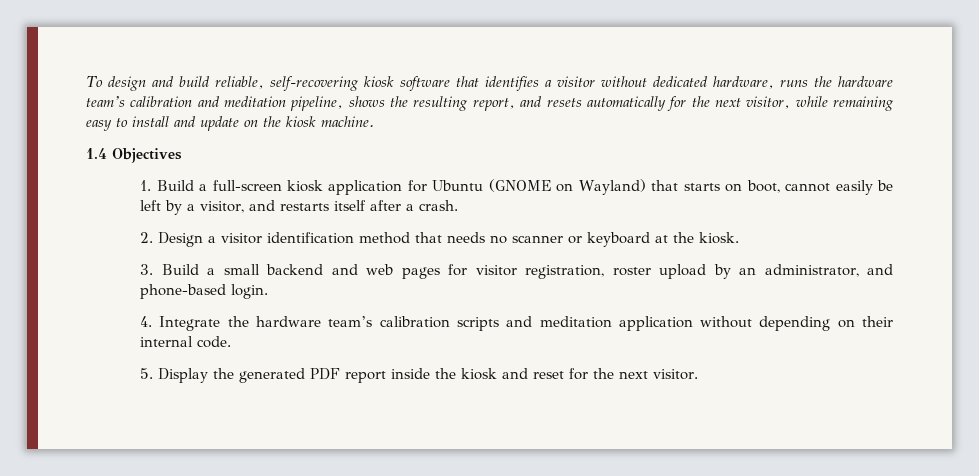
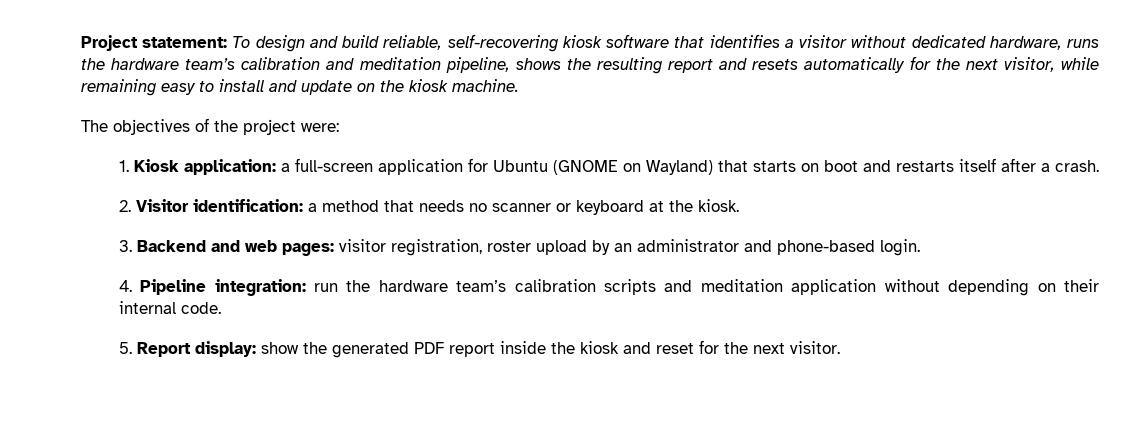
- To design and build reliable, self-recovering kiosk software that identifies a visitor without dedicated hardware, runs the hardware team’s calibration and meditation pipeline, shows the resulting report, and resets automatically for the next visitor, while remaining easy to install and update on the kiosk machine.
+ Project statement: To design and build reliable, self-recovering kiosk software that identifies a visitor without dedicated hardware, runs the hardware team’s calibration and meditation pipeline, shows the resulting report and resets automatically for the next visitor, while remaining easy to install and update on the kiosk machine.
- 1.4 Objectives
+ The objectives of the project were:
- 1. Build a full-screen kiosk application for Ubuntu (GNOME on Wayland) that starts on boot, cannot easily be left by a visitor, and restarts itself after a crash.
+ 1. Kiosk application: a full-screen application for Ubuntu (GNOME on Wayland) that starts on boot and restarts itself after a crash.
- 2. Design a visitor identification method that needs no scanner or keyboard at the kiosk.
+ 2. Visitor identification: a method that needs no scanner or keyboard at the kiosk.
- 3. Build a small backend and web pages for visitor registration, roster upload by an administrator, and phone-based login.
+ 3. Backend and web pages: visitor registration, roster upload by an administrator and phone-based login.
- 4. Integrate the hardware team’s calibration scripts and meditation application without depending on their internal code.
+ 4. Pipeline integration: run the hardware team’s calibration scripts and meditation application without depending on their internal code.
- 5. Display the generated PDF report inside the kiosk and reset for the next visitor.
+ 5. Report display: show the generated PDF report inside the kiosk and reset for the next visitor.

